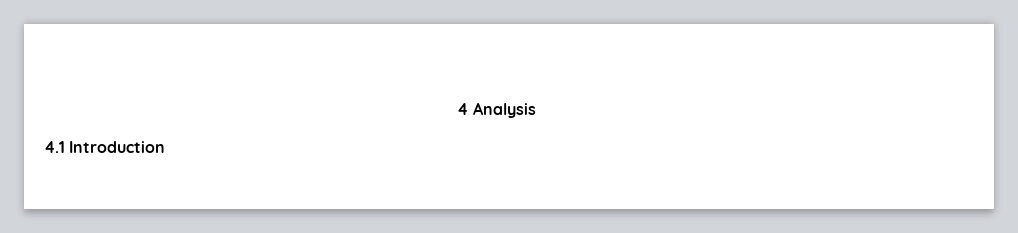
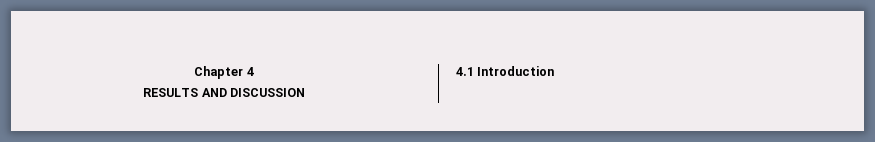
- 4 Analysis
+ Chapter 4
+ RESULTS AND DISCUSSION

